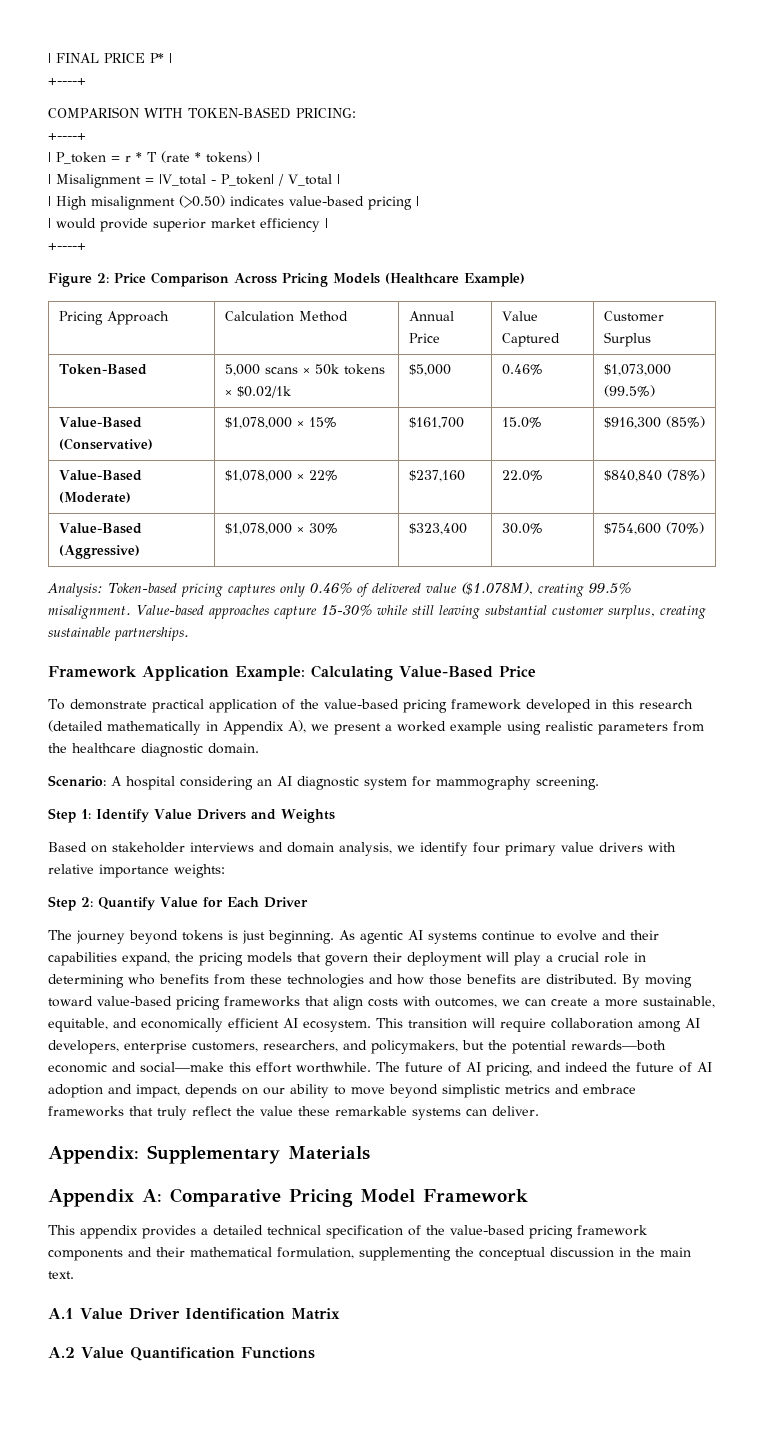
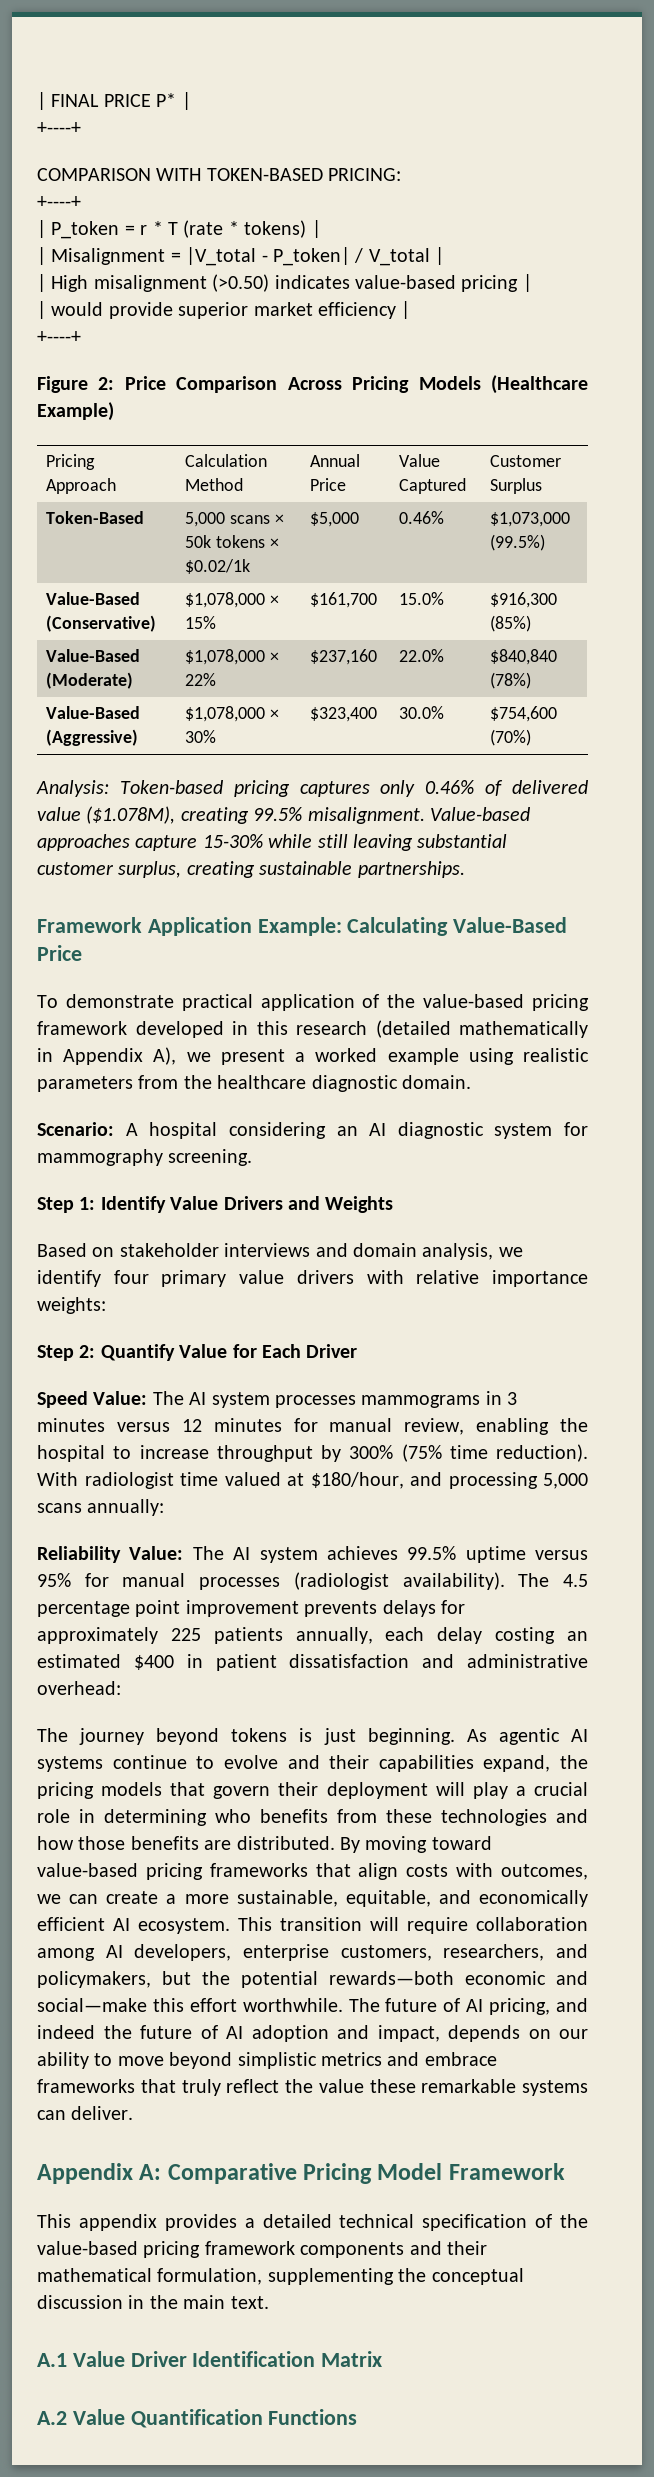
+ Speed Value: The AI system processes mammograms in 3 minutes versus 12 minutes for manual review, enabling the hospital to increase throughput by 300% (75% time reduction). With radiologist time valued at $180/hour, and processing 5,000 scans annually:
+ Reliability Value: The AI system achieves 99.5% uptime versus 95% for manual processes (radiologist availability). The 4.5 percentage point improvement prevents delays for approximately 225 patients annually, each delay costing an estimated $400 in patient dissatisfaction and administrative overhead:
- Appendix: Supplementary Materials

